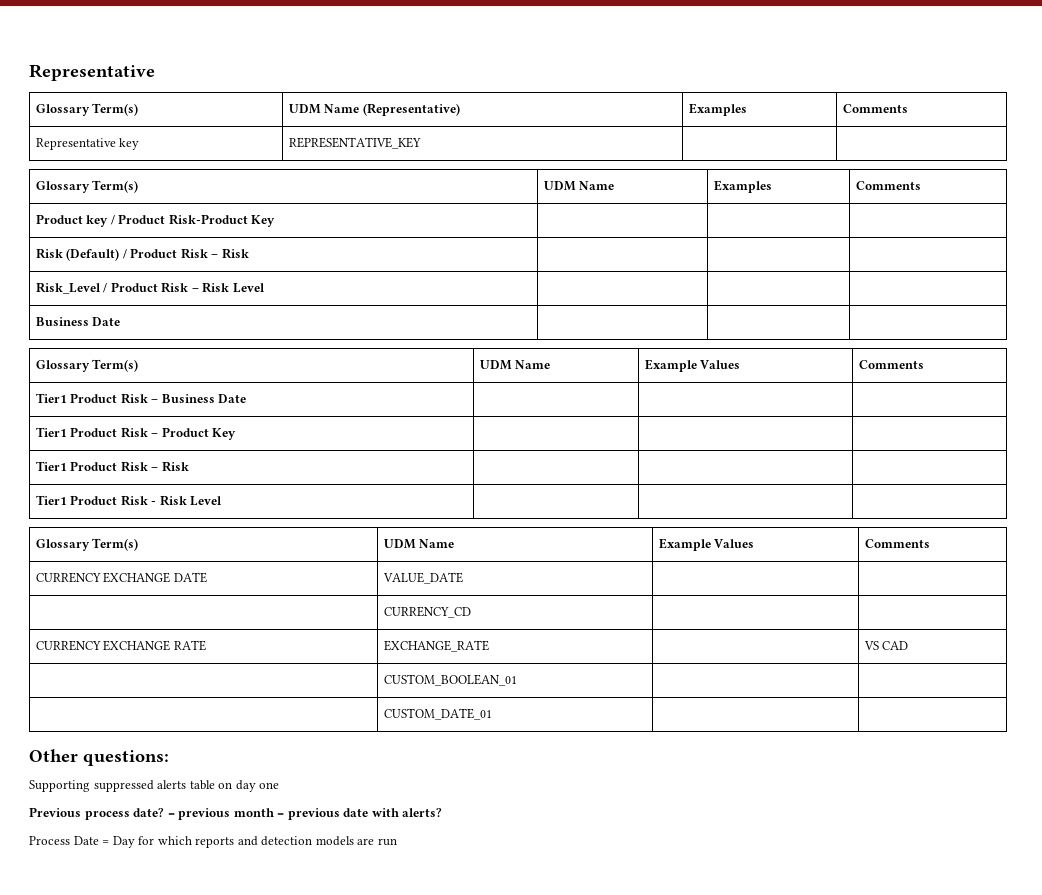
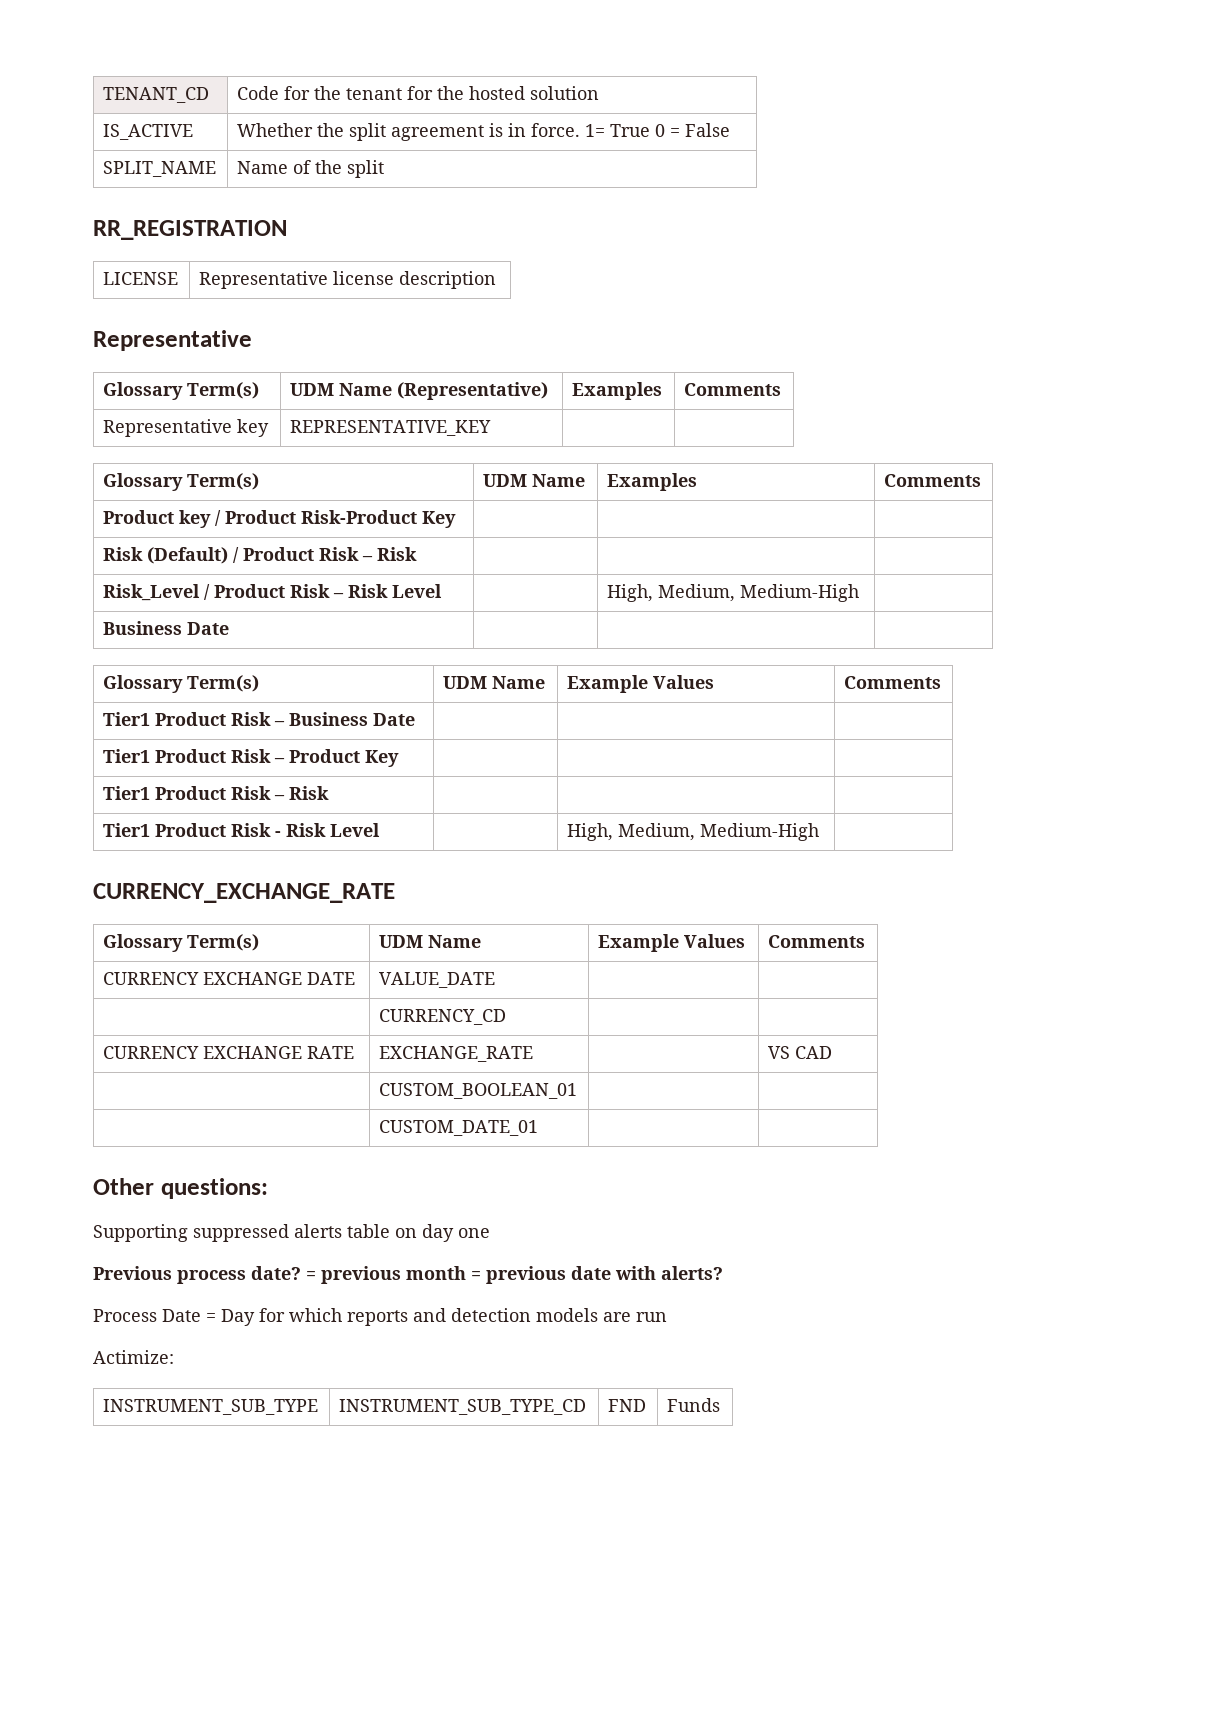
+ TENANT_CD | Code for the tenant for the hosted solution
+ IS_ACTIVE | Whether the split agreement is in force. 1= True 0 = False
+ SPLIT_NAME | Name of the split
+ RR_REGISTRATION
+ LICENSE | Representative license description
- Risk_Level / Product Risk – Risk Level | | |
+ Risk_Level / Product Risk – Risk Level | | High, Medium, Medium-High |
- Tier1 Product Risk - Risk Level | | |
+ Tier1 Product Risk - Risk Level | | High, Medium, Medium-High |
+ CURRENCY_EXCHANGE_RATE
+ Actimize:
+ INSTRUMENT_SUB_TYPE | INSTRUMENT_SUB_TYPE_CD | FND | Funds

